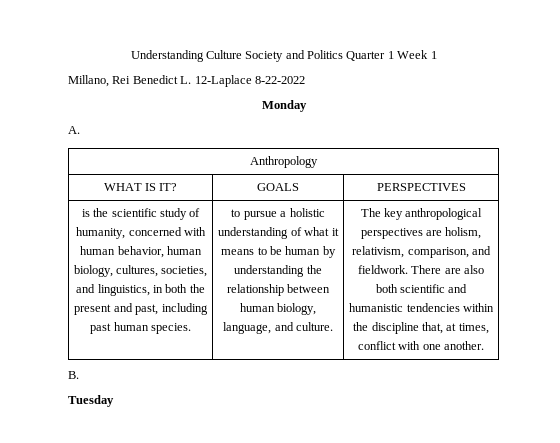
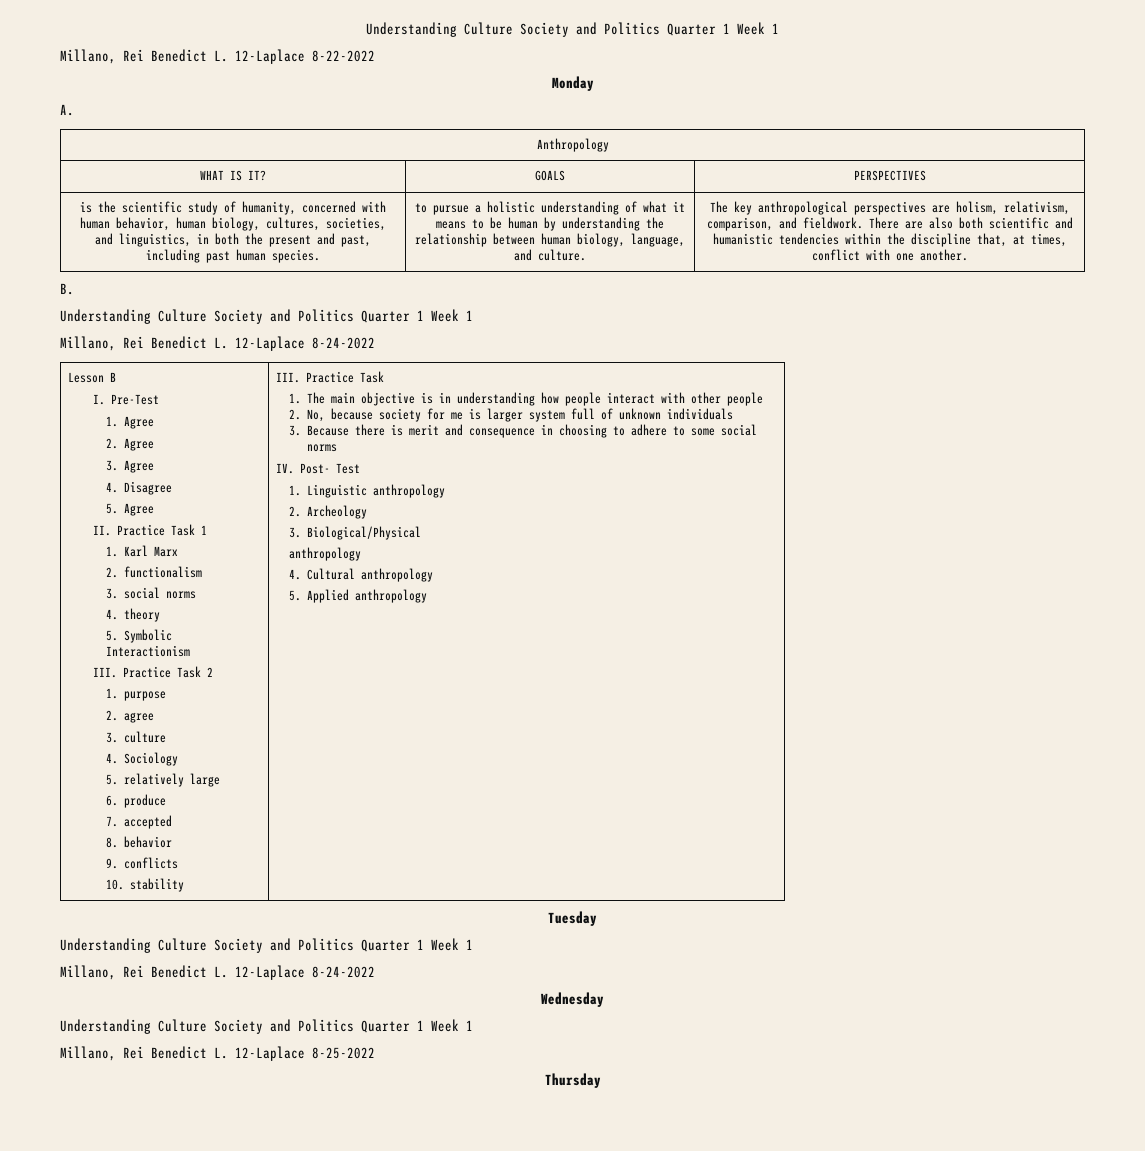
  B.
+ Understanding Culture Society and Politics Quarter 1 Week 1
+ Millano, Rei Benedict L. 12-Laplace 8-24-2022
+ Lesson B
+ I. Pre-Test
+ 1. Agree
+ 2. Agree
+ 3. Agree
+ 4. Disagree
+ 5. Agree
+ II. Practice Task 1
+ 1. Karl Marx
+ 2. functionalism
+ 3. social norms
+ 4. theory
+ 5. Symbolic Interactionism
+ III. Practice Task 2
+ 1. purpose
+ 2. agree
+ 3. culture
+ 4. Sociology
+ 5. relatively large
+ 6. produce
+ 7. accepted
+ 8. behavior
+ 9. conflicts
+ 10. stability | III. Practice Task
+ 1. The main objective is in understanding how people interact with other people
+ 2. No, because society for me is larger system full of unknown individuals
+ 3. Because there is merit and consequence in choosing to adhere to some social norms
+ IV. Post- Test
+ 1. Linguistic anthropology
+ 2. Archeology
+ 3. Biological/Physical
+ anthropology
+ 4. Cultural anthropology
+ 5. Applied anthropology
  Tuesday
+ Understanding Culture Society and Politics Quarter 1 Week 1
+ Millano, Rei Benedict L. 12-Laplace 8-24-2022
+ Wednesday
+ Understanding Culture Society and Politics Quarter 1 Week 1
+ Millano, Rei Benedict L. 12-Laplace 8-25-2022
+ Thursday

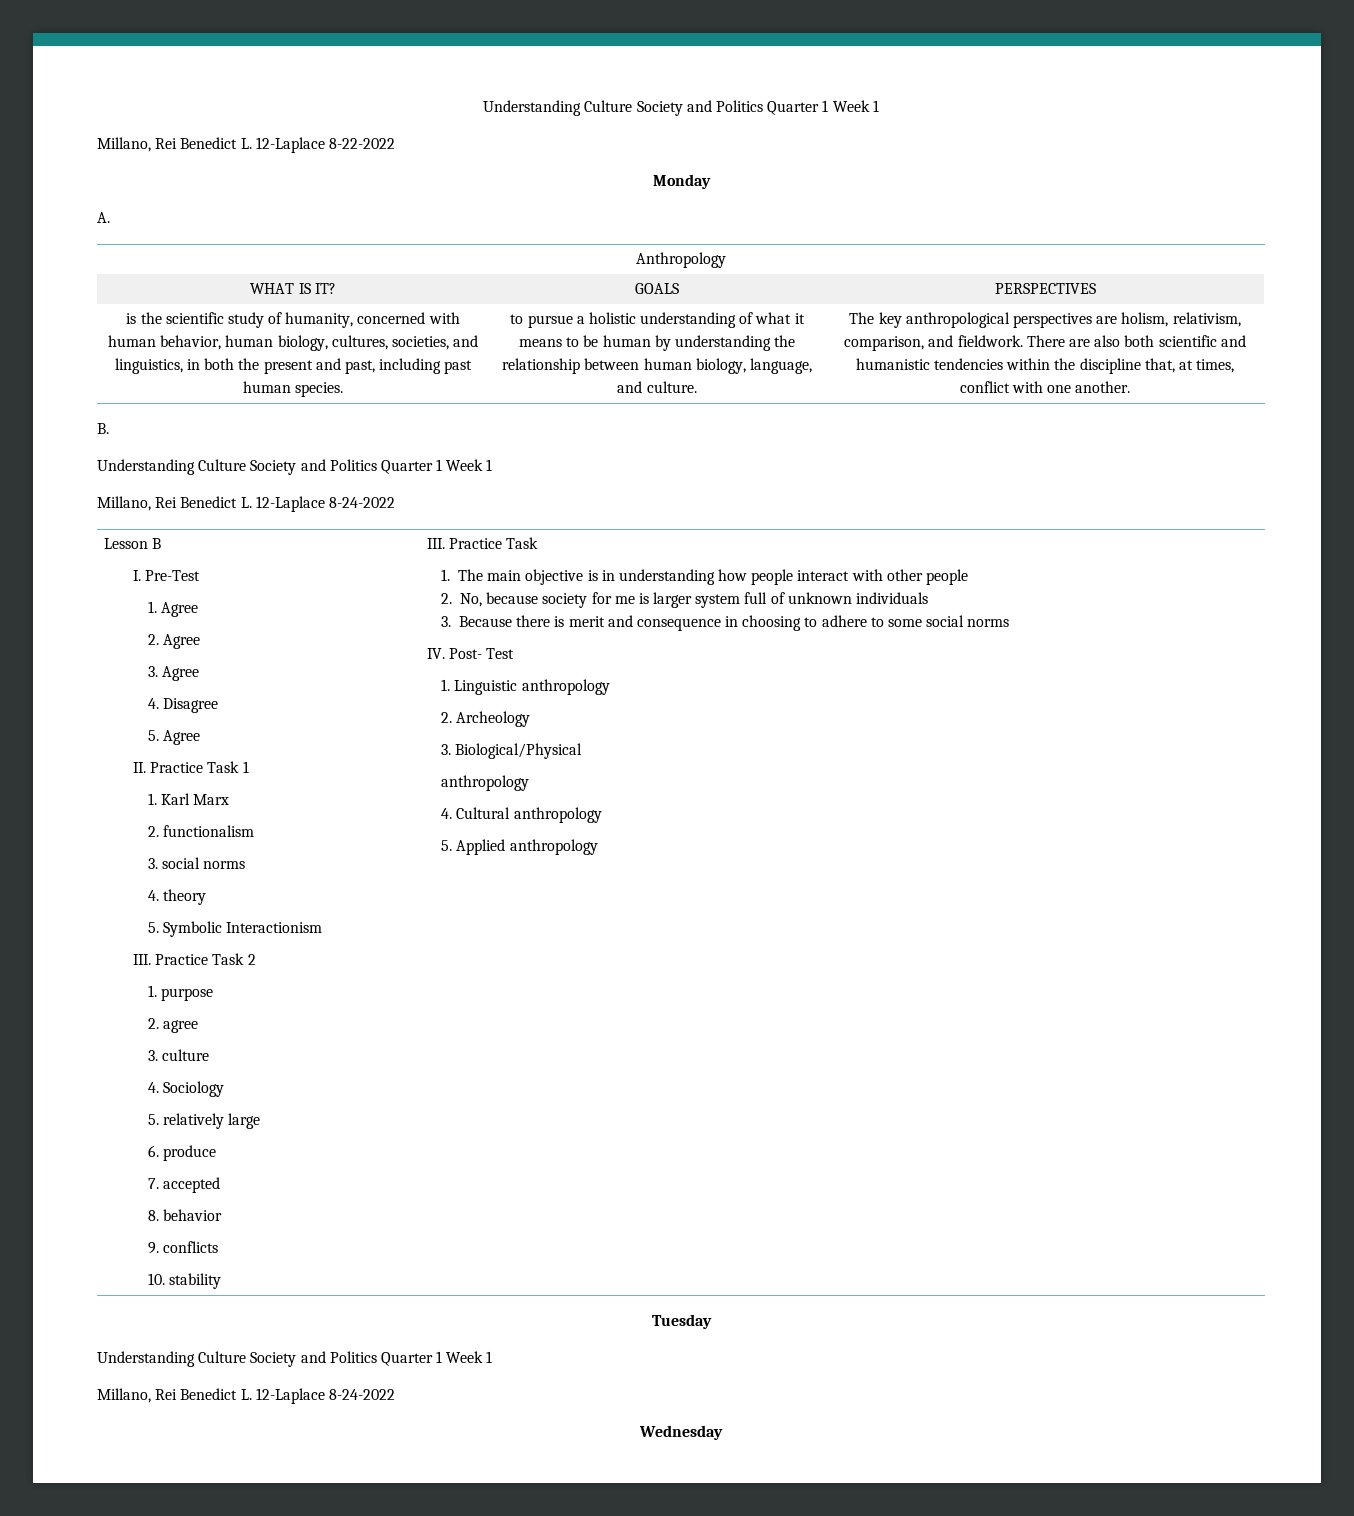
  Wednesday
- Understanding Culture Society and Politics Quarter 1 Week 1
- Millano, Rei Benedict L. 12-Laplace 8-25-2022
- Thursday

